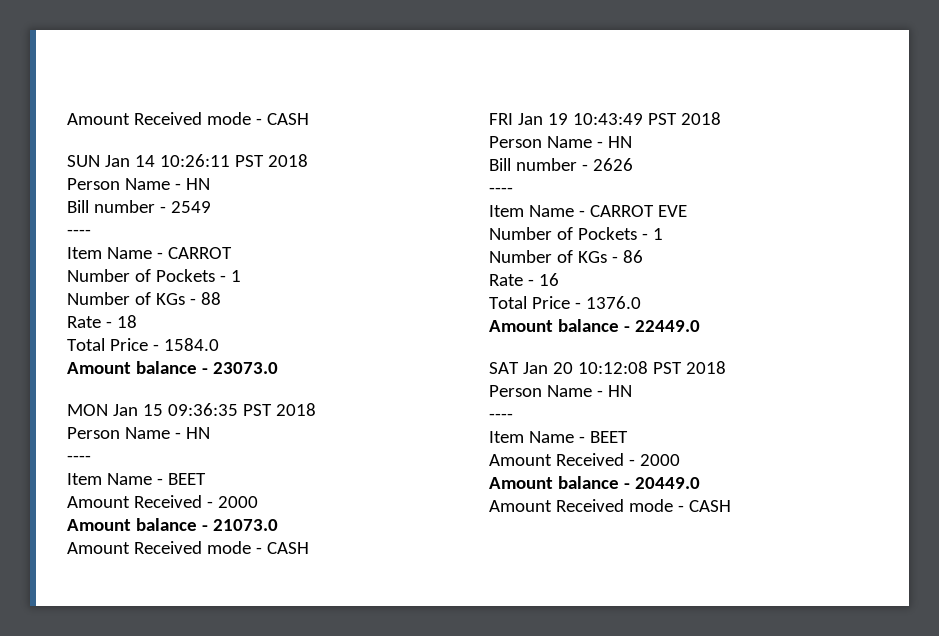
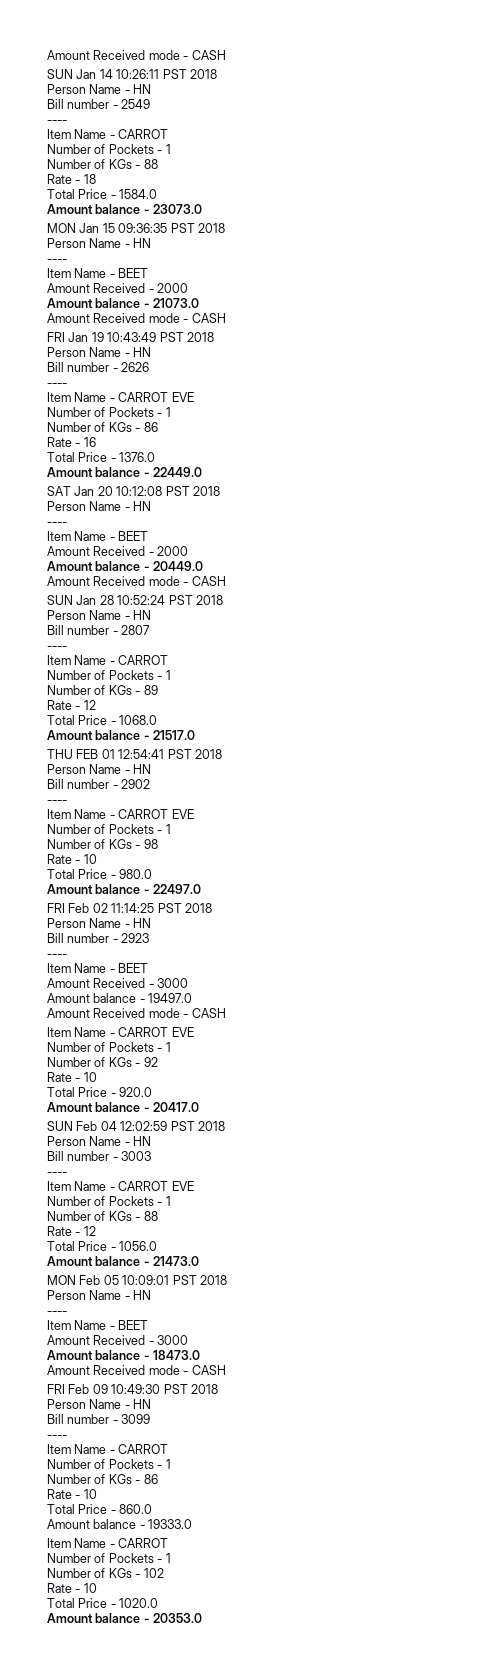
+ SUN Jan 28 10:52:24 PST 2018
+ Person Name - HN
+ Bill number - 2807
+ ----
+ Item Name - CARROT
+ Number of Pockets - 1
+ Number of KGs - 89
+ Rate - 12
+ Total Price - 1068.0
+ Amount balance - 21517.0
+ THU FEB 01 12:54:41 PST 2018
+ Person Name - HN
+ Bill number - 2902
+ ----
+ Item Name - CARROT EVE
+ Number of Pockets - 1
+ Number of KGs - 98
+ Rate - 10
+ Total Price - 980.0
+ Amount balance - 22497.0
+ FRI Feb 02 11:14:25 PST 2018
+ Person Name - HN
+ Bill number - 2923
+ ----
+ Item Name - BEET
+ Amount Received - 3000
+ Amount balance - 19497.0
+ Amount Received mode - CASH
+ Item Name - CARROT EVE
+ Number of Pockets - 1
+ Number of KGs - 92
+ Rate - 10
+ Total Price - 920.0
+ Amount balance - 20417.0
+ SUN Feb 04 12:02:59 PST 2018
+ Person Name - HN
+ Bill number - 3003
+ ----
+ Item Name - CARROT EVE
+ Number of Pockets - 1
+ Number of KGs - 88
+ Rate - 12
+ Total Price - 1056.0
+ Amount balance - 21473.0
+ MON Feb 05 10:09:01 PST 2018
+ Person Name - HN
+ ----
+ Item Name - BEET
+ Amount Received - 3000
+ Amount balance - 18473.0
+ Amount Received mode - CASH
+ FRI Feb 09 10:49:30 PST 2018
+ Person Name - HN
+ Bill number - 3099
+ ----
+ Item Name - CARROT
+ Number of Pockets - 1
+ Number of KGs - 86
+ Rate - 10
+ Total Price - 860.0
+ Amount balance - 19333.0
+ Item Name - CARROT
+ Number of Pockets - 1
+ Number of KGs - 102
+ Rate - 10
+ Total Price - 1020.0
+ Amount balance - 20353.0

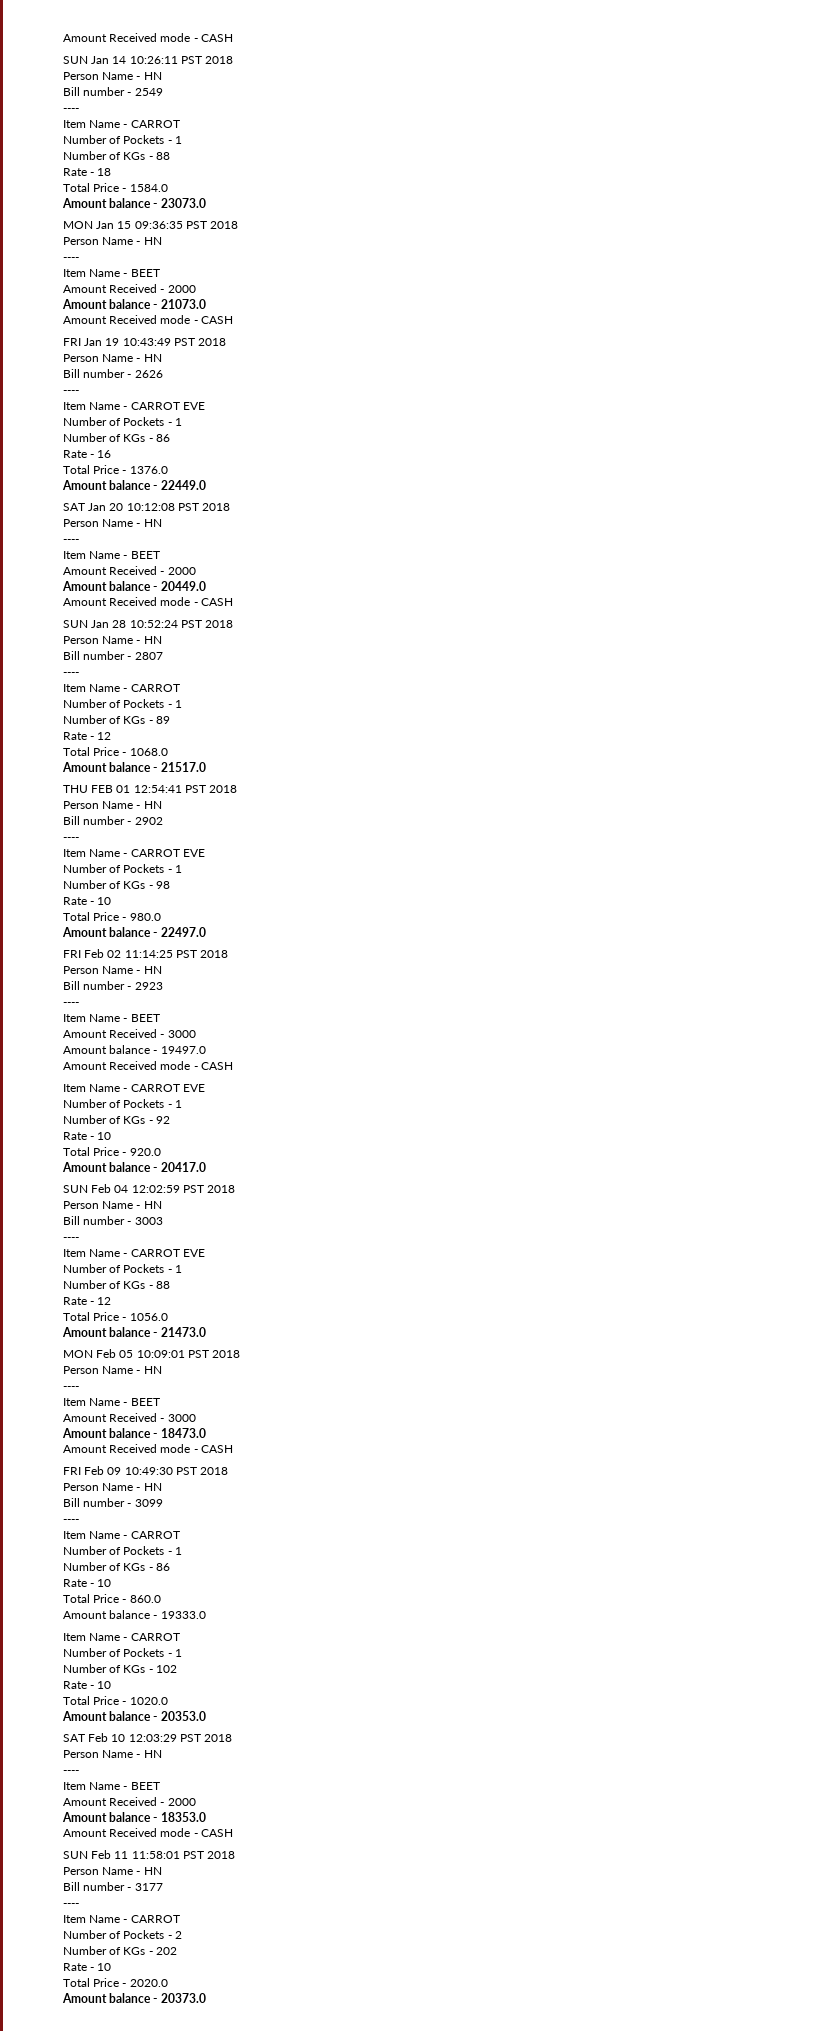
+ SAT Feb 10 12:03:29 PST 2018
+ Person Name - HN
+ ----
+ Item Name - BEET
+ Amount Received - 2000
+ Amount balance - 18353.0
+ Amount Received mode - CASH
+ SUN Feb 11 11:58:01 PST 2018
+ Person Name - HN
+ Bill number - 3177
+ ----
+ Item Name - CARROT
+ Number of Pockets - 2
+ Number of KGs - 202
+ Rate - 10
+ Total Price - 2020.0
+ Amount balance - 20373.0

